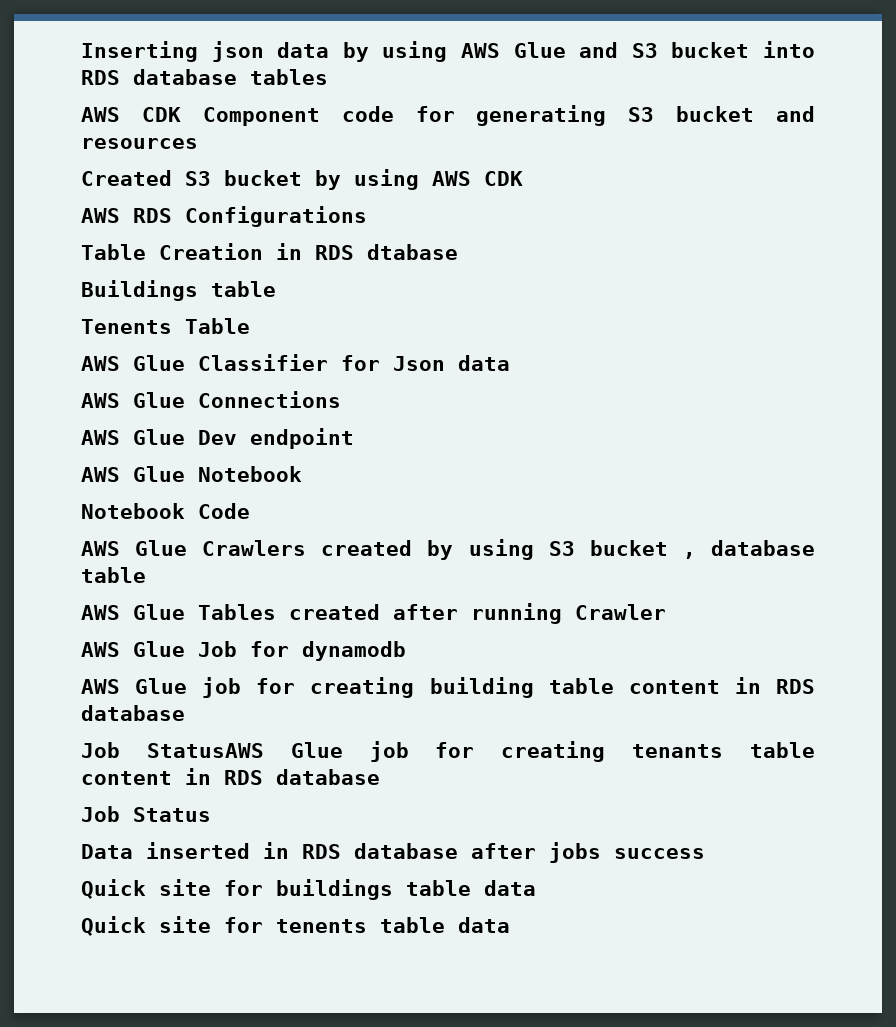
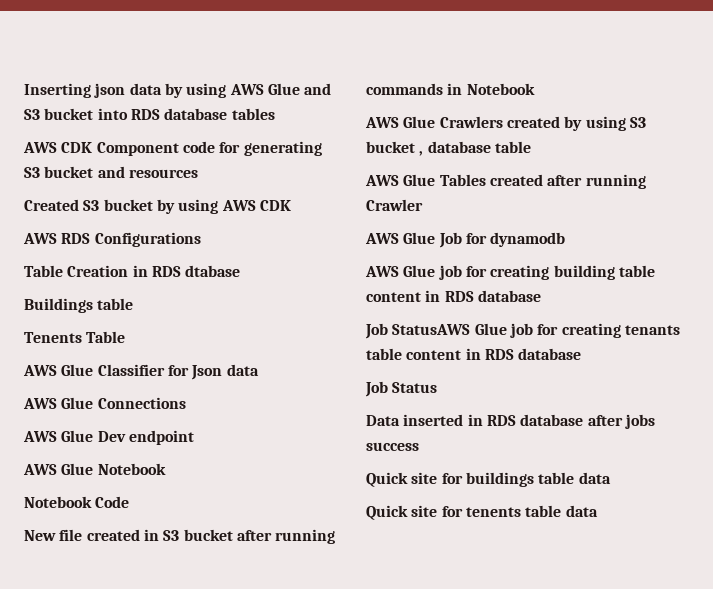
+ New file created in S3 bucket after running commands in Notebook

